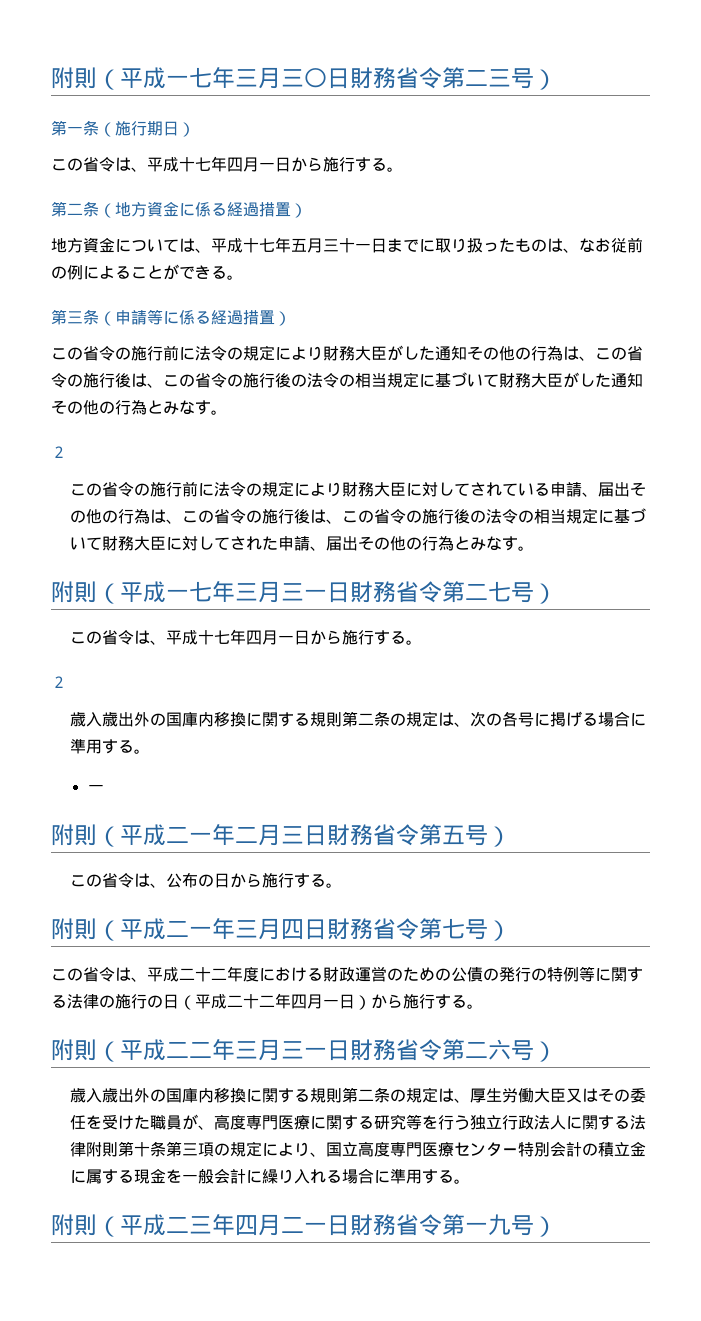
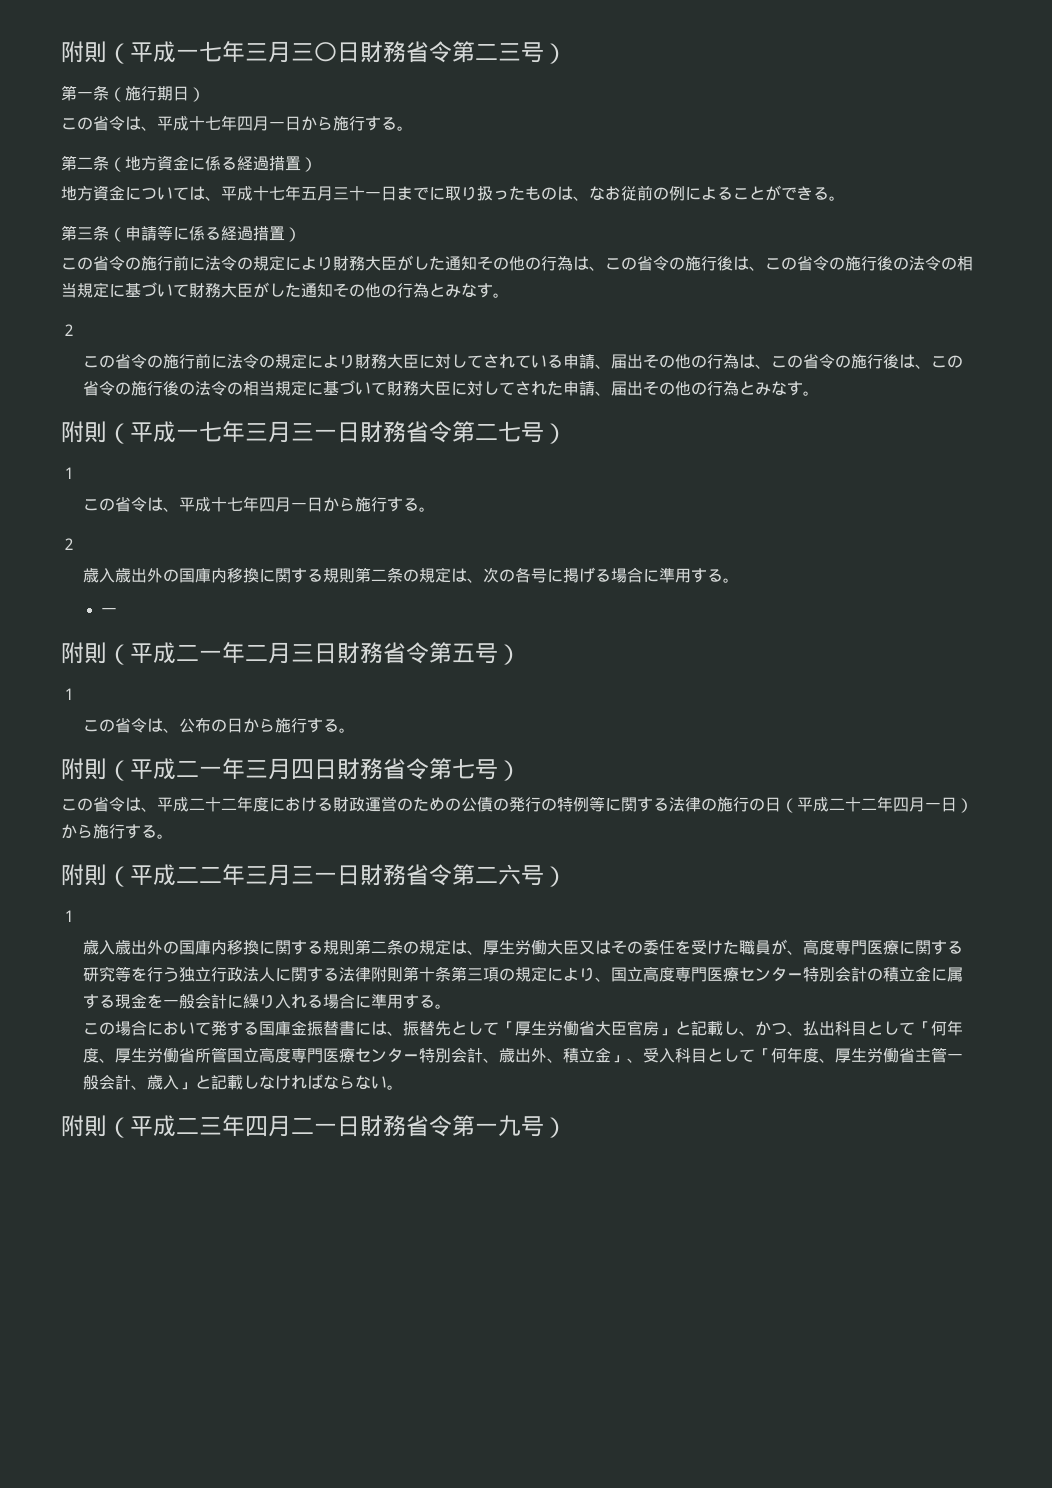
  附則（平成一七年三月三一日財務省令第二七号）
+ １
  附則（平成二一年二月三日財務省令第五号）
+ １
  附則（平成二二年三月三一日財務省令第二六号）
+ １
+ この場合において発する国庫金振替書には、振替先として「厚生労働省大臣官房」と記載し、かつ、払出科目として「何年度、厚生労働省所管国立高度専門医療センター特別会計、歳出外、積立金」、受入科目として「何年度、厚生労働省主管一般会計、歳入」と記載しなければならない。

